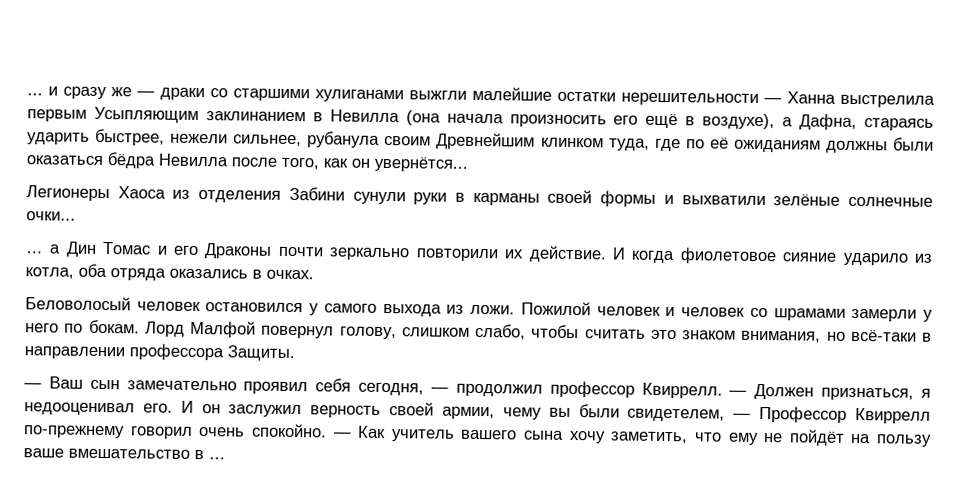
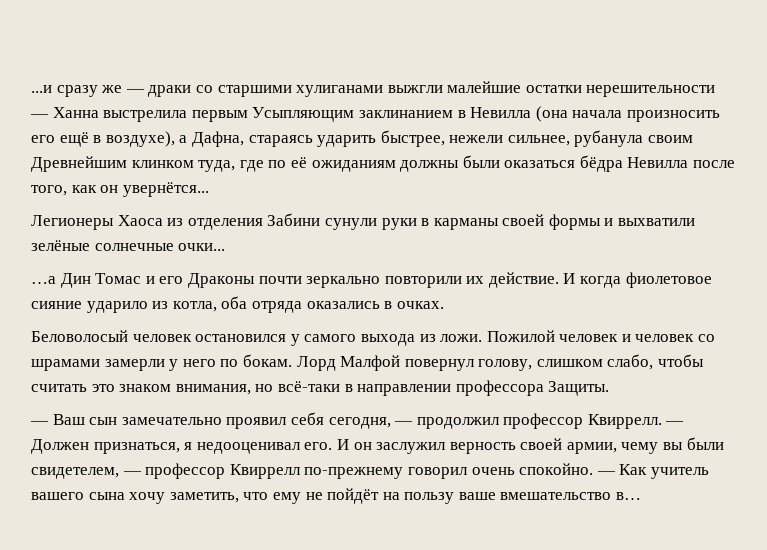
- ... и сразу же — драки со старшими хулиганами выжгли малейшие остатки нерешительности — Ханна выстрелила первым Усыпляющим заклинанием в Невилла (она начала произносить его ещё в воздухе), а Дафна, стараясь ударить быстрее, нежели сильнее, рубанула своим Древнейшим клинком туда, где по её ожиданиям должны были оказаться бёдра Невилла после того, как он увернётся...
+ ...и сразу же — драки со старшими хулиганами выжгли малейшие остатки нерешительности — Ханна выстрелила первым Усыпляющим заклинанием в Невилла (она начала произносить его ещё в воздухе), а Дафна, стараясь ударить быстрее, нежели сильнее, рубанула своим Древнейшим клинком туда, где по её ожиданиям должны были оказаться бёдра Невилла после того, как он увернётся...
- … а Дин Томас и его Драконы почти зеркально повторили их действие.
+ …а Дин Томас и его Драконы почти зеркально повторили их действие.
- И он заслужил верность своей армии, чему вы были свидетелем, — Профессор Квиррелл по-прежнему говорил очень спокойно.
+ И он заслужил верность своей армии, чему вы были свидетелем, — профессор Квиррелл по-прежнему говорил очень спокойно.
- — Как учитель вашего сына хочу заметить, что ему не пойдёт на пользу ваше вмешательство в …
+ — Как учитель вашего сына хочу заметить, что ему не пойдёт на пользу ваше вмешательство в…

